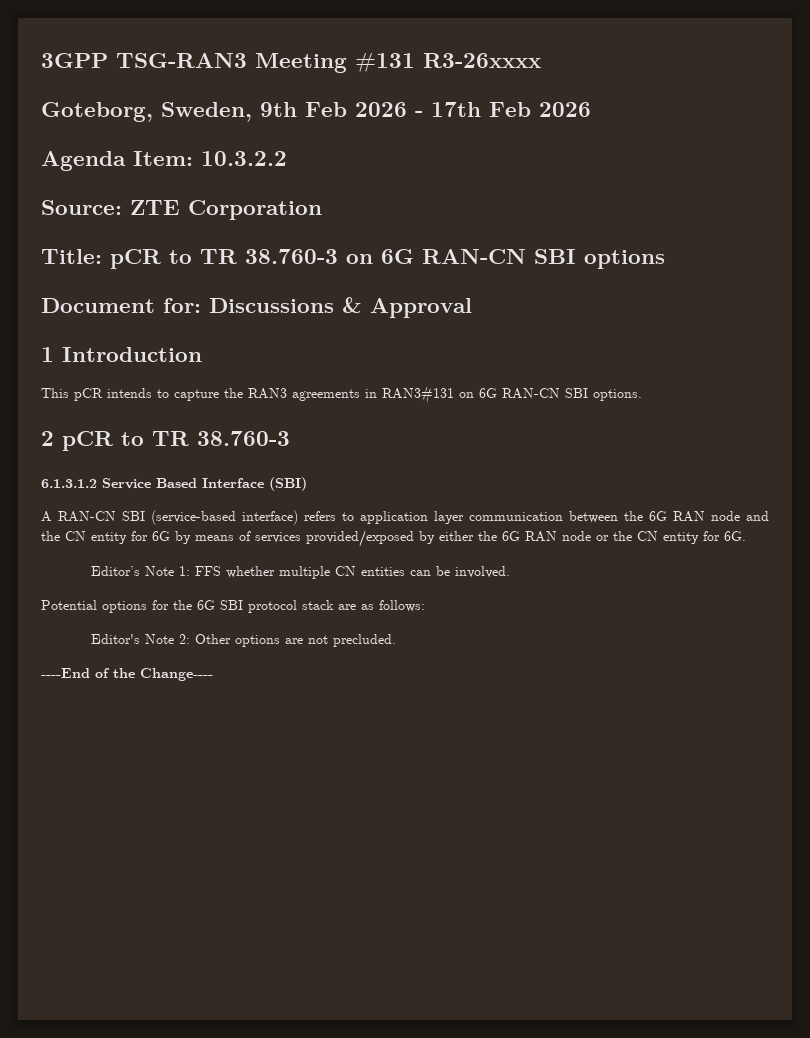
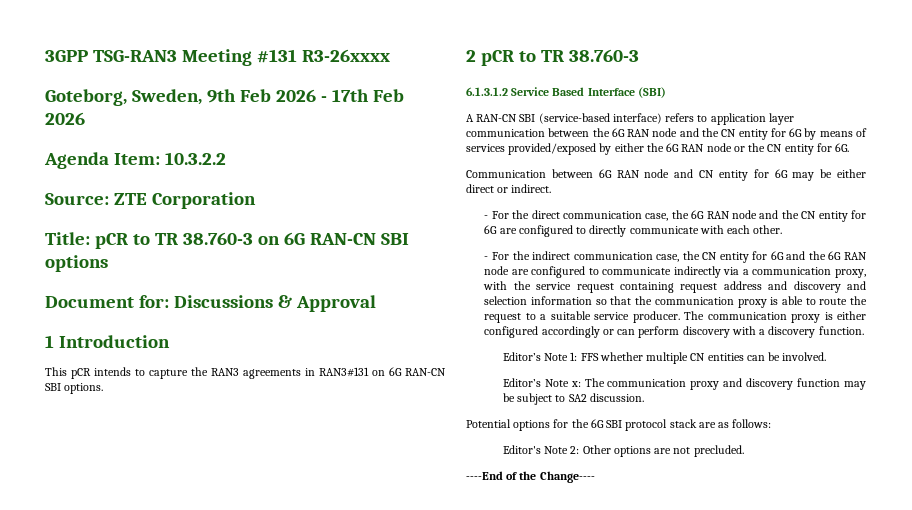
+ Communication between 6G RAN node and CN entity for 6G may be either direct or indirect.
+ - For the direct communication case, the 6G RAN node and the CN entity for 6G are configured to directly communicate with each other.
+ - For the indirect communication case, the CN entity for 6G and the 6G RAN node are configured to communicate indirectly via a communication proxy, with the service request containing request address and discovery and selection information so that the communication proxy is able to route the request to a suitable service producer. The communication proxy is either configured accordingly or can perform discovery with a discovery function.
+ Editor’s Note x: The communication proxy and discovery function may be subject to SA2 discussion.

